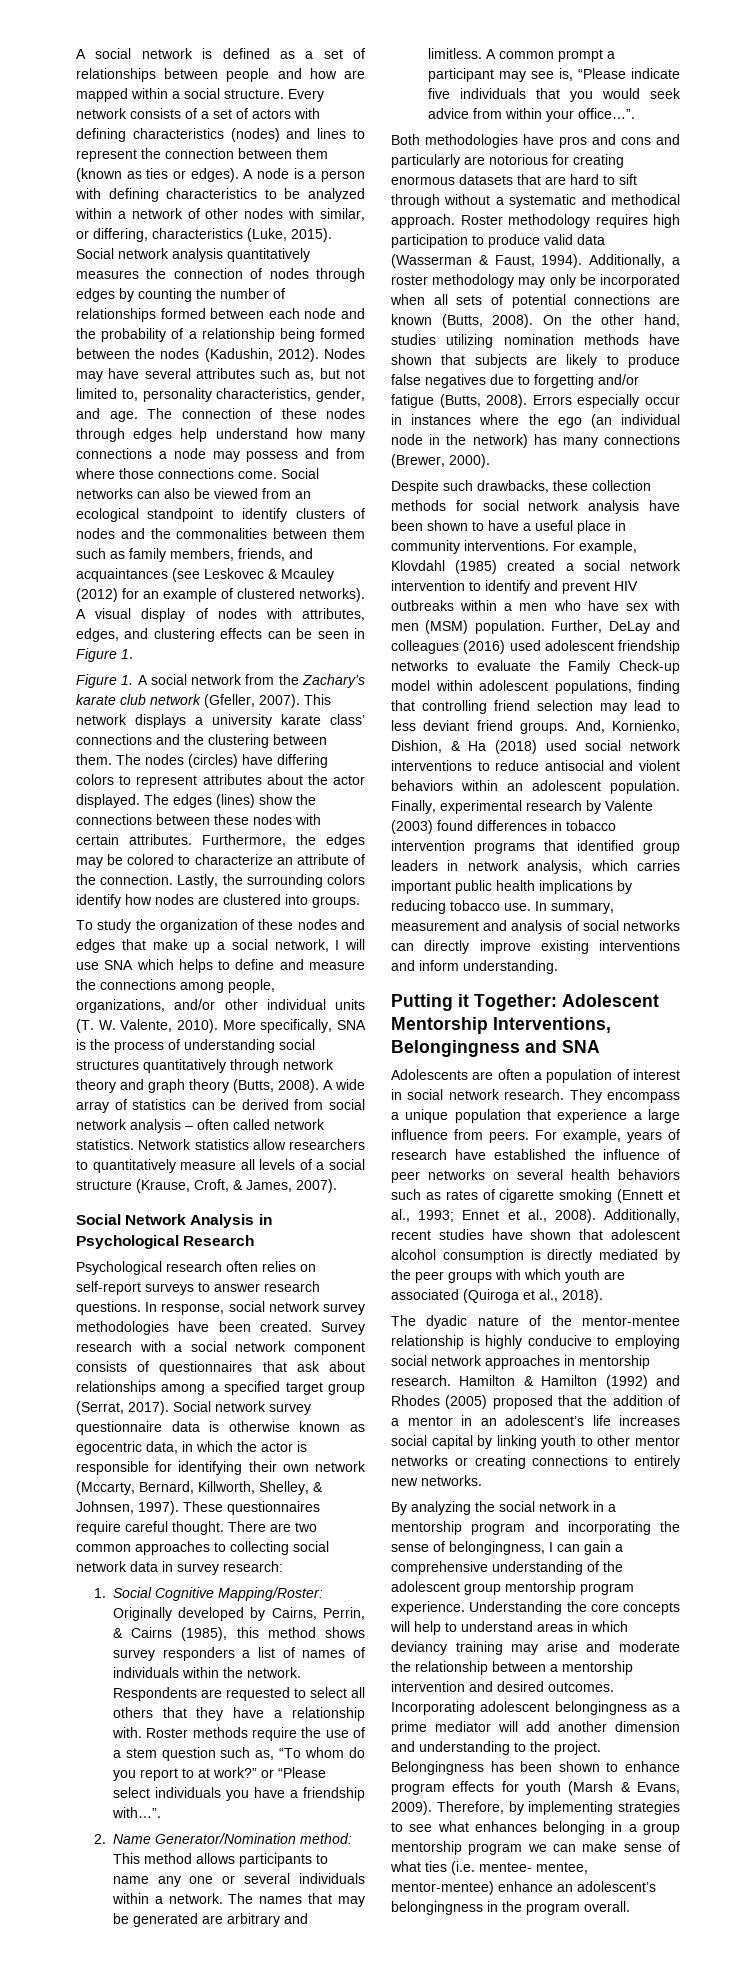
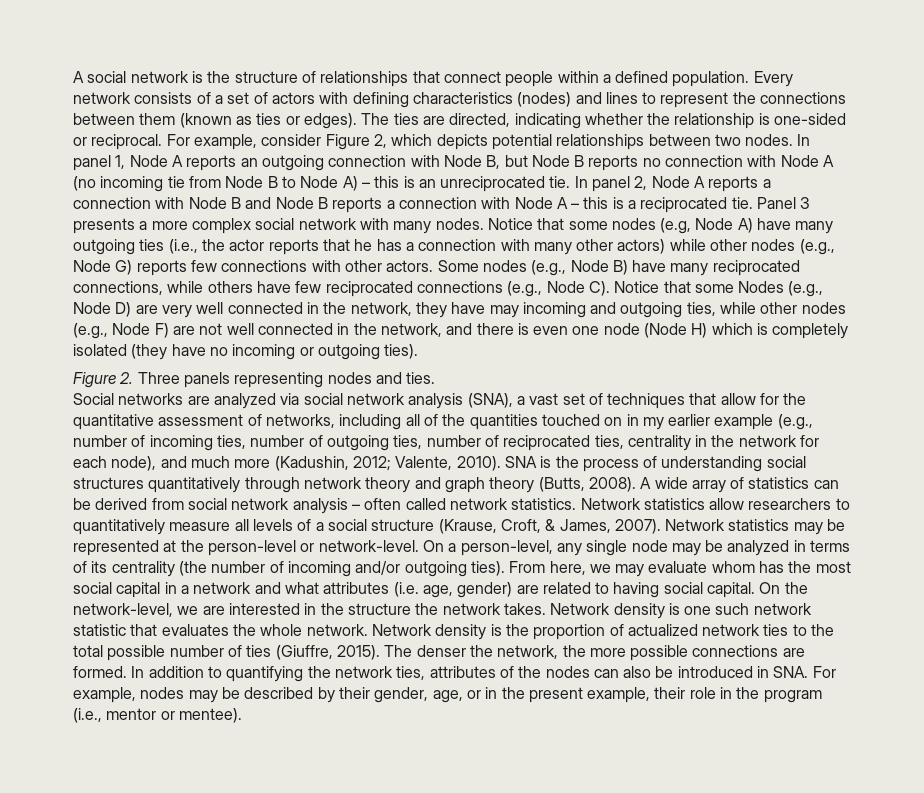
- A social network is defined as a set of relationships between people and how are mapped within a social structure.
+ A social network is the structure of relationships that connect people within a defined population.
- Every network consists of a set of actors with defining characteristics (nodes) and lines to represent the connection between them (known as ties or edges).
+ Every network consists of a set of actors with defining characteristics (nodes) and lines to represent the connections between them (known as ties or edges).
- A node is a person with defining characteristics to be analyzed within a network of other nodes with similar, or differing, characteristics (Luke, 2015). Social network analysis quantitatively measures the connection of nodes through edges by counting the number of relationships formed between each node and the probability of a relationship being formed between the nodes (Kadushin, 2012). Nodes may have several attributes such as, but not limited to, personality characteristics, gender, and age. The connection of these nodes through edges help understand how many connections a node may possess and from where those connections come. Social networks can also be viewed from an ecological standpoint to identify clusters of nodes and the commonalities between them such as family members, friends, and acquaintances (see Leskovec & Mcauley (2012) for an example of clustered networks). A visual display of nodes with attributes, edges, and clustering effects can be seen in Figure 1.
- Figure 1. A social network from the Zachary’s karate club network (Gfeller, 2007). This network displays a university karate class’ connections and the clustering between them. The nodes (circles) have differing colors to represent attributes about the actor displayed. The edges (lines) show the connections between these nodes with certain attributes. Furthermore, the edges may be colored to characterize an attribute of the connection. Lastly, the surrounding colors identify how nodes are clustered into groups.
- To study the organization of these nodes and edges that make up a social network, I will use SNA which helps to define and measure the connections among people, organizations, and/or other individual units (T. W. Valente, 2010). More specifically, SNA is the process of understanding social structures quantitatively through network theory and graph theory (Butts, 2008).
+ The ties are directed, indicating whether the relationship is one-sided or reciprocal. For example, consider Figure 2, which depicts potential relationships between two nodes. In panel 1, Node A reports an outgoing connection with Node B, but Node B reports no connection with Node A (no incoming tie from Node B to Node A) – this is an unreciprocated tie. In panel 2, Node A reports a connection with Node B and Node B reports a connection with Node A – this is a reciprocated tie. Panel 3 presents a more complex social network with many nodes. Notice that some nodes (e.g, Node A) have many outgoing ties (i.e., the actor reports that he has a connection with many other actors) while other nodes (e.g., Node G) reports few connections with other actors. Some nodes (e.g., Node B) have many reciprocated connections, while others have few reciprocated connections (e.g., Node C). Notice that some Nodes (e.g., Node D) are very well connected in the network, they have may incoming and outgoing ties, while other nodes (e.g., Node F) are not well connected in the network, and there is even one node (Node H) which is completely isolated (they have no incoming or outgoing ties).
+ Figure 2. Three panels representing nodes and ties.
+ Social networks are analyzed via social network analysis (SNA), a vast set of techniques that allow for the quantitative assessment of networks, including all of the quantities touched on in my earlier example (e.g., number of incoming ties, number of outgoing ties, number of reciprocated ties, centrality in the network for each node), and much more (Kadushin, 2012; Valente, 2010). SNA is the process of understanding social structures quantitatively through network theory and graph theory (Butts, 2008).
- Network statistics allow researchers to quantitatively measure all levels of a social structure (Krause, Croft, & James, 2007).
- Social Network Analysis in Psychological Research
- Psychological research often relies on self-report surveys to answer research questions. In response, social network survey methodologies have been created. Survey research with a social network component consists of questionnaires that ask about relationships among a specified target group (Serrat, 2017). Social network survey questionnaire data is otherwise known as egocentric data, in which the actor is responsible for identifying their own network (Mccarty, Bernard, Killworth, Shelley, & Johnsen, 1997). These questionnaires require careful thought. There are two common approaches to collecting social network data in survey research:
- 1. Social Cognitive Mapping/Roster: Originally developed by Cairns, Perrin, & Cairns (1985), this method shows survey responders a list of names of individuals within the network. Respondents are requested to select all others that they have a relationship with. Roster methods require the use of a stem question such as, “To whom do you report to at work?” or “Please select individuals you have a friendship with…”.
- 2. Name Generator/Nomination method: This method allows participants to name any one or several individuals within a network. The names that may be generated are arbitrary and limitless. A common prompt a participant may see is, “Please indicate five individuals that you would seek advice from within your office…”.
- Both methodologies have pros and cons and particularly are notorious for creating enormous datasets that are hard to sift through without a systematic and methodical approach. Roster methodology requires high participation to produce valid data (Wasserman & Faust, 1994). Additionally, a roster methodology may only be incorporated when all sets of potential connections are known (Butts, 2008). On the other hand, studies utilizing nomination methods have shown that subjects are likely to produce false negatives due to forgetting and/or fatigue (Butts, 2008). Errors especially occur in instances where the ego (an individual node in the network) has many connections (Brewer, 2000).
- Despite such drawbacks, these collection methods for social network analysis have been shown to have a useful place in community interventions. For example, Klovdahl (1985) created a social network intervention to identify and prevent HIV outbreaks within a men who have sex with men (MSM) population. Further, DeLay and colleagues (2016) used adolescent friendship networks to evaluate the Family Check-up model within adolescent populations, finding that controlling friend selection may lead to less deviant friend groups. And, Kornienko, Dishion, & Ha (2018) used social network interventions to reduce antisocial and violent behaviors within an adolescent population. Finally, experimental research by Valente (2003) found differences in tobacco intervention programs that identified group leaders in network analysis, which carries important public health implications by reducing tobacco use. In summary, measurement and analysis of social networks can directly improve existing interventions and inform understanding.
- Putting it Together: Adolescent Mentorship Interventions, Belongingness and SNA
- Adolescents are often a population of interest in social network research. They encompass a unique population that experience a large influence from peers. For example, years of research have established the influence of peer networks on several health behaviors such as rates of cigarette smoking (Ennett et al., 1993; Ennet et al., 2008). Additionally, recent studies have shown that adolescent alcohol consumption is directly mediated by the peer groups with which youth are associated (Quiroga et al., 2018).
- The dyadic nature of the mentor-mentee relationship is highly conducive to employing social network approaches in mentorship research. Hamilton & Hamilton (1992) and Rhodes (2005) proposed that the addition of a mentor in an adolescent’s life increases social capital by linking youth to other mentor networks or creating connections to entirely new networks.
- By analyzing the social network in a mentorship program and incorporating the sense of belongingness, I can gain a comprehensive understanding of the adolescent group mentorship program experience. Understanding the core concepts will help to understand areas in which deviancy training may arise and moderate the relationship between a mentorship intervention and desired outcomes. Incorporating adolescent belongingness as a prime mediator will add another dimension and understanding to the project. Belongingness has been shown to enhance program effects for youth (Marsh & Evans, 2009). Therefore, by implementing strategies to see what enhances belonging in a group mentorship program we can make sense of what ties (i.e. mentee- mentee, mentor-mentee) enhance an adolescent’s belongingness in the program overall.
+ Network statistics allow researchers to quantitatively measure all levels of a social structure (Krause, Croft, & James, 2007). Network statistics may be represented at the person-level or network-level. On a person-level, any single node may be analyzed in terms of its centrality (the number of incoming and/or outgoing ties). From here, we may evaluate whom has the most social capital in a network and what attributes (i.e. age, gender) are related to having social capital. On the network-level, we are interested in the structure the network takes. Network density is one such network statistic that evaluates the whole network. Network density is the proportion of actualized network ties to the total possible number of ties (Giuffre, 2015). The denser the network, the more possible connections are formed. In addition to quantifying the network ties, attributes of the nodes can also be introduced in SNA. For example, nodes may be described by their gender, age, or in the present example, their role in the program (i.e., mentor or mentee).

